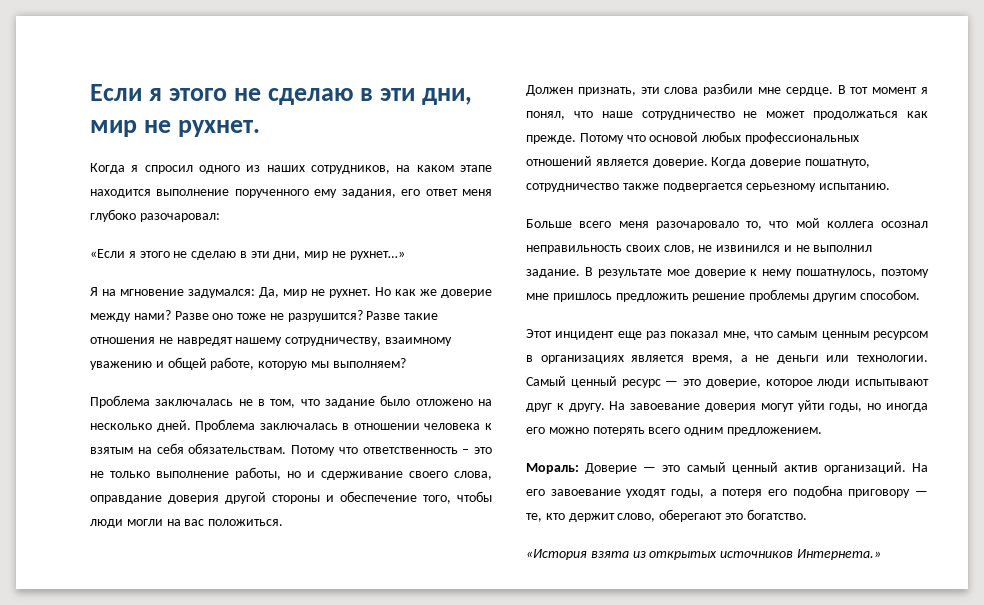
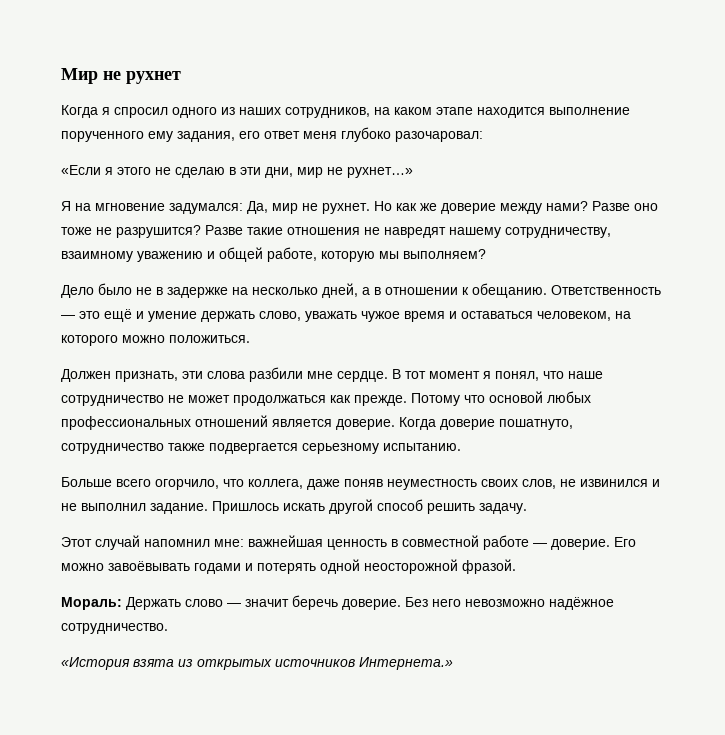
- Если я этого не сделаю в эти дни, мир не рухнет.
+ Мир не рухнет
- Проблема заключалась не в том, что задание было отложено на несколько дней. Проблема заключалась в отношении человека к взятым на себя обязательствам. Потому что ответственность – это не только выполнение работы, но и сдерживание своего слова, оправдание доверия другой стороны и обеспечение того, чтобы люди могли на вас положиться.
+ Дело было не в задержке на несколько дней, а в отношении к обещанию. Ответственность — это ещё и умение держать слово, уважать чужое время и оставаться человеком, на которого можно положиться.
- Больше всего меня разочаровало то, что мой коллега осознал неправильность своих слов, не извинился и не выполнил задание.
+ Больше всего огорчило, что коллега, даже поняв неуместность своих слов, не извинился и не выполнил задание.
- В результате мое доверие к нему пошатнулось, поэтому мне пришлось предложить решение проблемы другим способом.
- Этот инцидент еще раз показал мне, что самым ценным ресурсом в организациях является время, а не деньги или технологии. Самый ценный ресурс — это доверие, которое люди испытывают друг к другу. На завоевание доверия могут уйти годы, но иногда его можно потерять всего одним предложением.
- Мораль: Доверие — это самый ценный актив организаций. На его завоевание уходят годы, а потеря его подобна приговору — те, кто держит слово, оберегают это богатство.
+ Пришлось искать другой способ решить задачу.
+ Этот случай напомнил мне: важнейшая ценность в совместной работе — доверие. Его можно завоёвывать годами и потерять одной неосторожной фразой.
+ Мораль: Держать слово — значит беречь доверие. Без него невозможно надёжное сотрудничество.

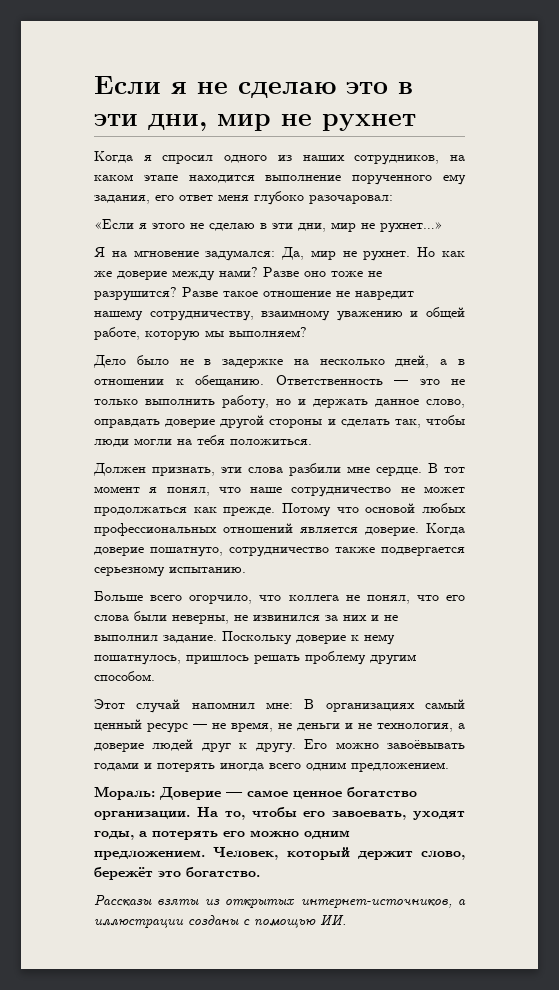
- Мир не рухнет
+ Если я не сделаю это в эти дни, мир не рухнет
- Разве такие отношения не навредят нашему сотрудничеству, взаимному уважению и общей работе, которую мы выполняем?
+ Разве такое отношение не навредит нашему сотрудничеству, взаимному уважению и общей работе, которую мы выполняем?
- Ответственность — это ещё и умение держать слово, уважать чужое время и оставаться человеком, на которого можно положиться.
+ Ответственность — это не только выполнить работу, но и держать данное слово, оправдать доверие другой стороны и сделать так, чтобы люди могли на тебя положиться.
- Больше всего огорчило, что коллега, даже поняв неуместность своих слов, не извинился и не выполнил задание. Пришлось искать другой способ решить задачу.
- Этот случай напомнил мне: важнейшая ценность в совместной работе — доверие.
+ Больше всего огорчило, что коллега не понял, что его слова были неверны, не извинился за них и не выполнил задание. Поскольку доверие к нему пошатнулось, пришлось решать проблему другим способом.
+ Этот случай напомнил мне: В организациях самый ценный ресурс — не время, не деньги и не технология, а доверие людей друг к другу.
- Его можно завоёвывать годами и потерять одной неосторожной фразой.
- Мораль: Держать слово — значит беречь доверие. Без него невозможно надёжное сотрудничество.
- «История взята из открытых источников Интернета.»
+ Его можно завоёвывать годами и потерять иногда всего одним предложением.
+ Мораль: Доверие — самое ценное богатство организации. На то, чтобы его завоевать, уходят годы, а потерять его можно одним предложением. Человек, который держит слово, бережёт это богатство.
+ Рассказы взяты из открытых интернет-источников, а иллюстрации созданы с помощью ИИ.

